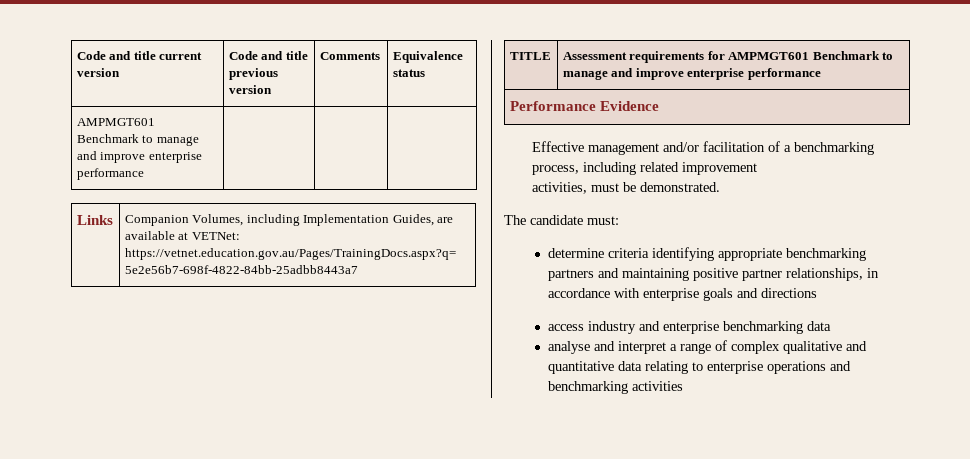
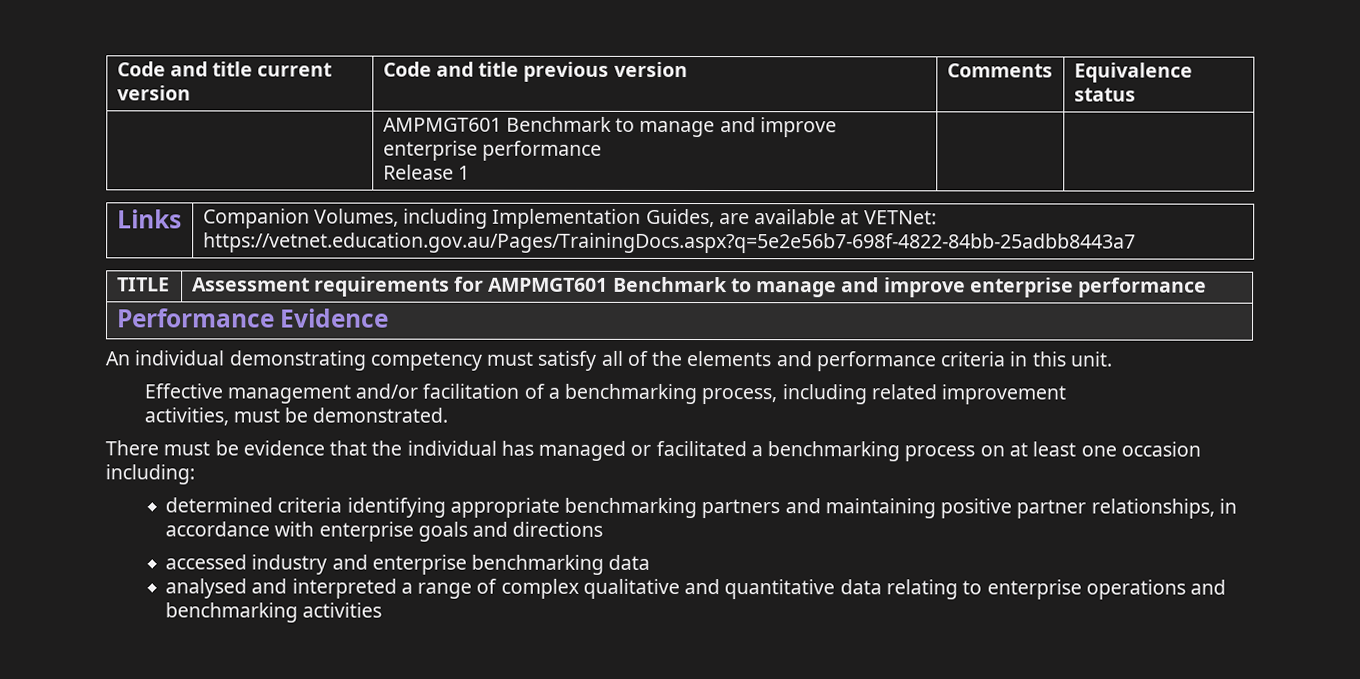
- AMPMGT601 Benchmark to manage and improve enterprise performance | | |
+ | AMPMGT601 Benchmark to manage and improve enterprise performance
+ Release 1 | |
+ An individual demonstrating competency must satisfy all of the elements and performance criteria in this unit.
- The candidate must:
- determine criteria identifying appropriate benchmarking partners and maintaining positive partner relationships, in accordance with enterprise goals and directions
+ There must be evidence that the individual has managed or facilitated a benchmarking process on at least one occasion including:
+ determined criteria identifying appropriate benchmarking partners and maintaining positive partner relationships, in accordance with enterprise goals and directions
- access industry and enterprise benchmarking data
+ accessed industry and enterprise benchmarking data
- analyse and interpret a range of complex qualitative and quantitative data relating to enterprise operations and benchmarking activities
+ analysed and interpreted a range of complex qualitative and quantitative data relating to enterprise operations and benchmarking activities

